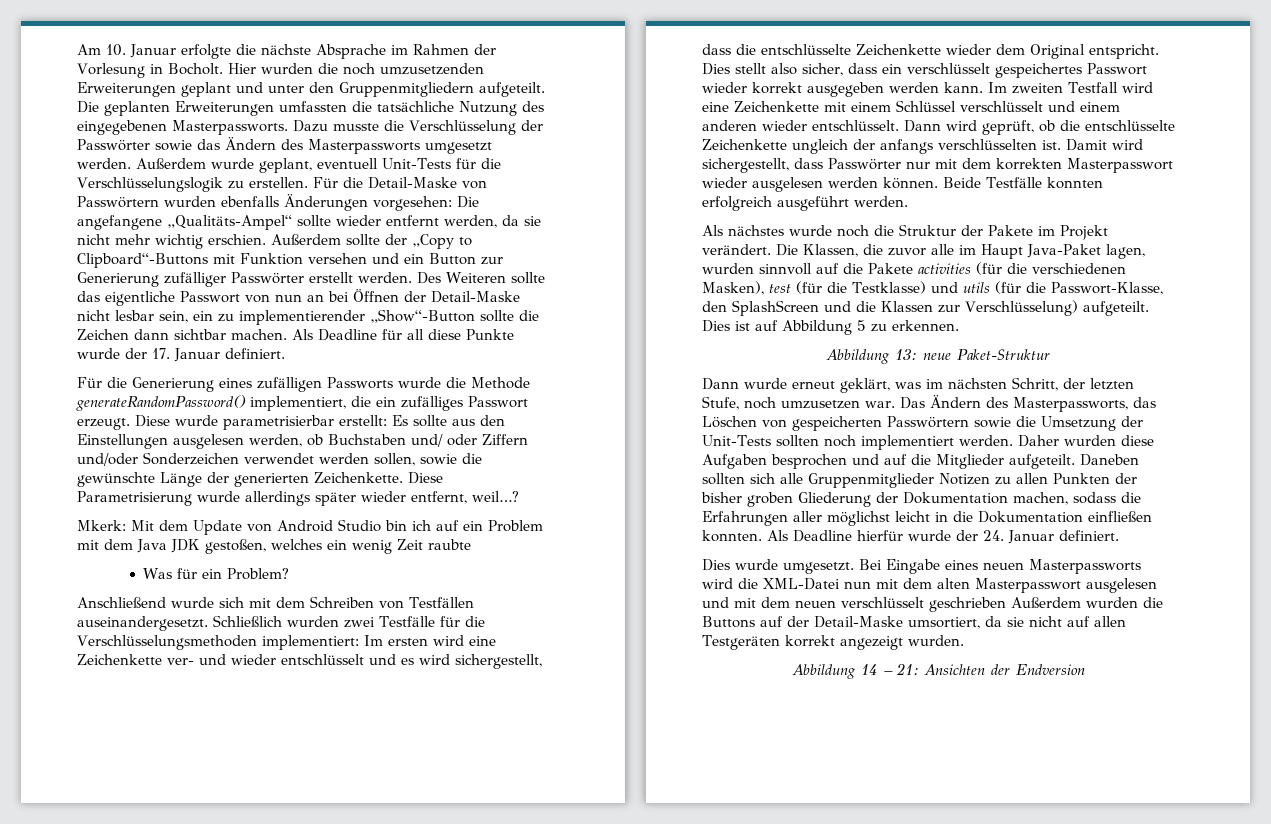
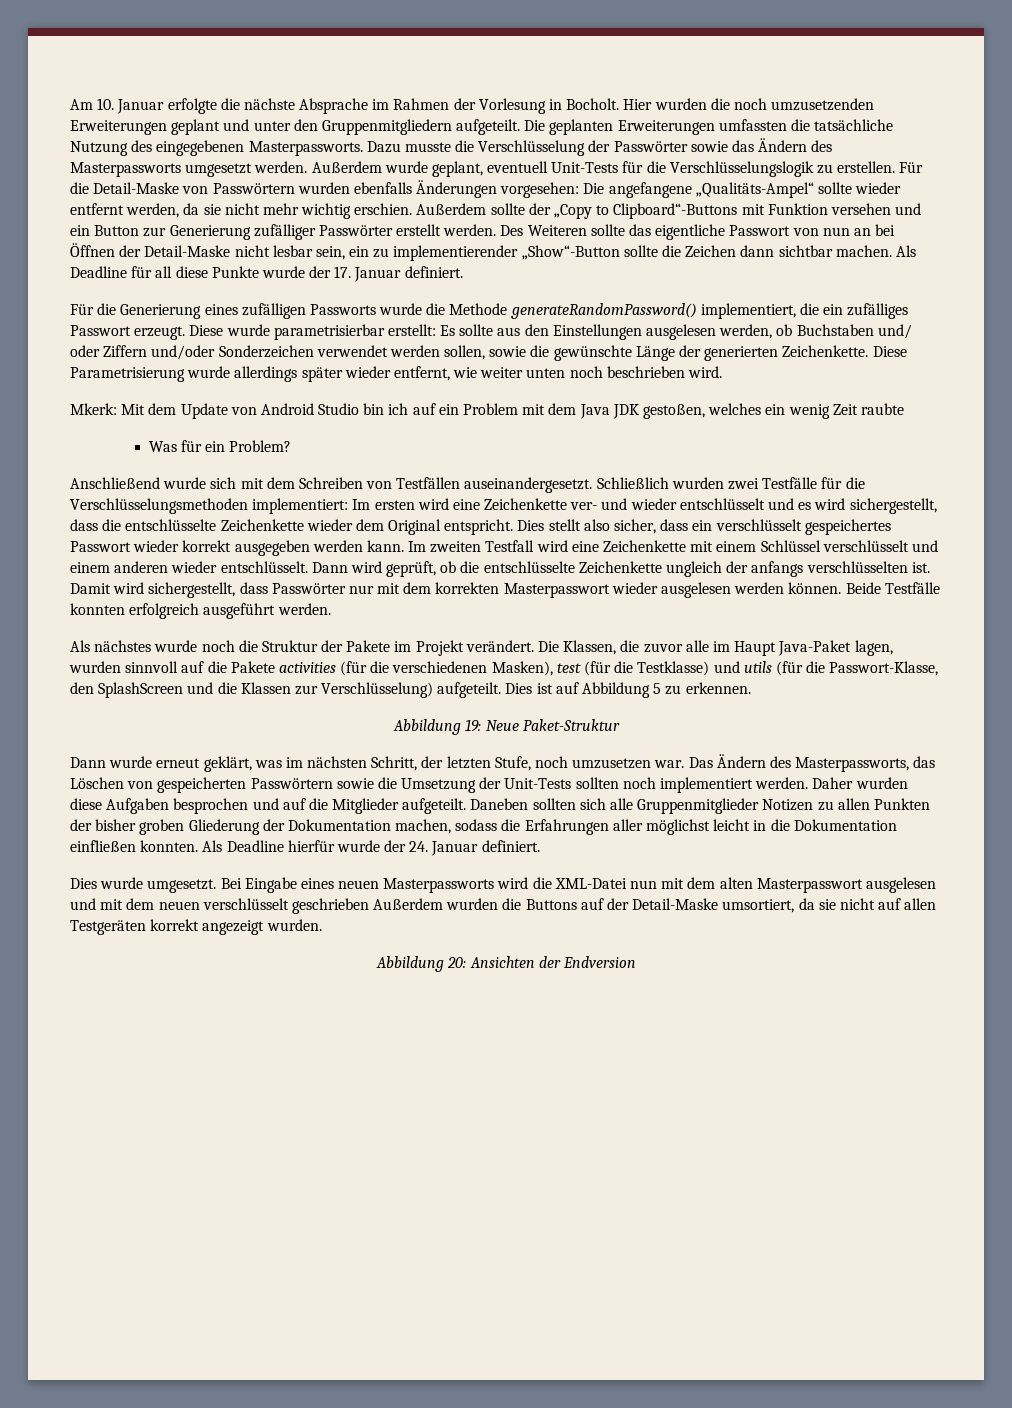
- Diese Parametrisierung wurde allerdings später wieder entfernt, weil…?
+ Diese Parametrisierung wurde allerdings später wieder entfernt, wie weiter unten noch beschrieben wird.
- Abbildung 13: neue Paket-Struktur
+ Abbildung 19: Neue Paket-Struktur
- Abbildung 14 – 21: Ansichten der Endversion
+ Abbildung 20: Ansichten der Endversion

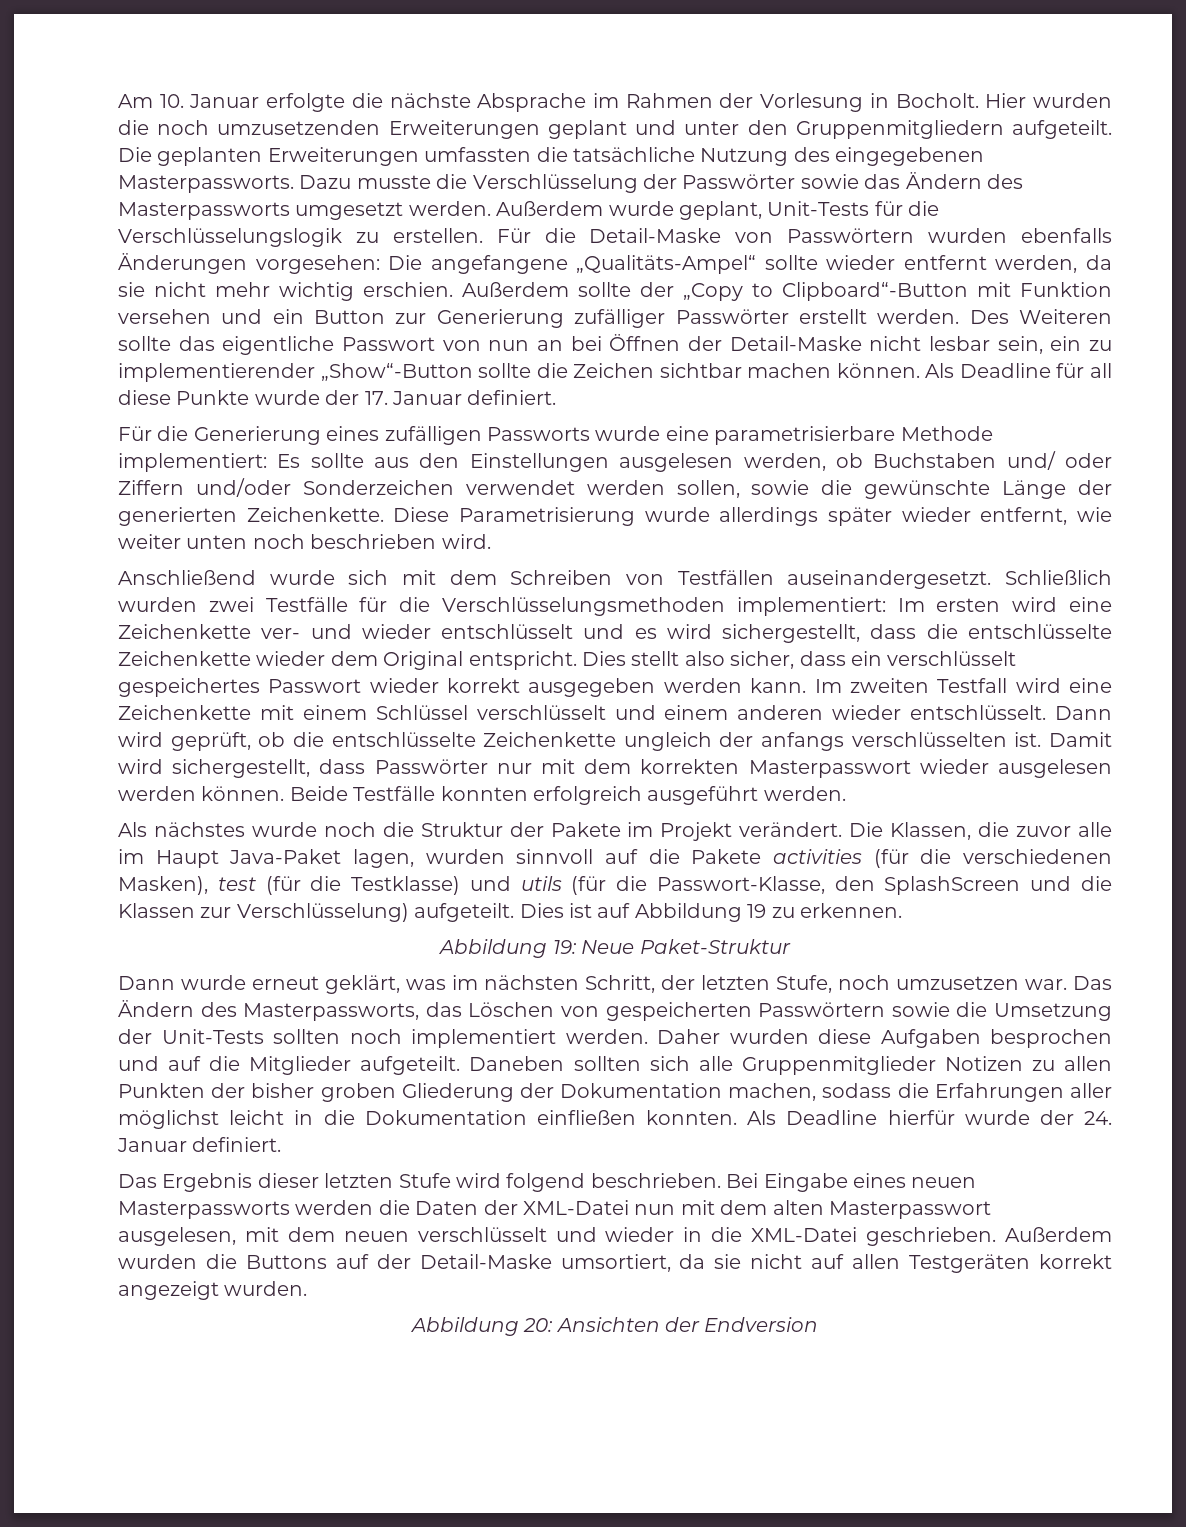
- Außerdem wurde geplant, eventuell Unit-Tests für die Verschlüsselungslogik zu erstellen.
+ Außerdem wurde geplant, Unit-Tests für die Verschlüsselungslogik zu erstellen.
- Außerdem sollte der „Copy to Clipboard“-Buttons mit Funktion versehen und ein Button zur Generierung zufälliger Passwörter erstellt werden.
+ Außerdem sollte der „Copy to Clipboard“-Button mit Funktion versehen und ein Button zur Generierung zufälliger Passwörter erstellt werden.
- Des Weiteren sollte das eigentliche Passwort von nun an bei Öffnen der Detail-Maske nicht lesbar sein, ein zu implementierender „Show“-Button sollte die Zeichen dann sichtbar machen.
+ Des Weiteren sollte das eigentliche Passwort von nun an bei Öffnen der Detail-Maske nicht lesbar sein, ein zu implementierender „Show“-Button sollte die Zeichen sichtbar machen können.
- Für die Generierung eines zufälligen Passworts wurde die Methode generateRandomPassword() implementiert, die ein zufälliges Passwort erzeugt. Diese wurde parametrisierbar erstellt: Es sollte aus den Einstellungen ausgelesen werden, ob Buchstaben und/ oder Ziffern und/oder Sonderzeichen verwendet werden sollen, sowie die gewünschte Länge der generierten Zeichenkette.
+ Für die Generierung eines zufälligen Passworts wurde eine parametrisierbare Methode implementiert: Es sollte aus den Einstellungen ausgelesen werden, ob Buchstaben und/ oder Ziffern und/oder Sonderzeichen verwendet werden sollen, sowie die gewünschte Länge der generierten Zeichenkette.
- Mkerk: Mit dem Update von Android Studio bin ich auf ein Problem mit dem Java JDK gestoßen, welches ein wenig Zeit raubte
- Was für ein Problem?
- Dies ist auf Abbildung 5 zu erkennen.
+ Dies ist auf Abbildung 19 zu erkennen.
- Dies wurde umgesetzt.
+ Das Ergebnis dieser letzten Stufe wird folgend beschrieben.
- Bei Eingabe eines neuen Masterpassworts wird die XML-Datei nun mit dem alten Masterpasswort ausgelesen und mit dem neuen verschlüsselt geschrieben Außerdem wurden die Buttons auf der Detail-Maske umsortiert, da sie nicht auf allen Testgeräten korrekt angezeigt wurden.
+ Bei Eingabe eines neuen Masterpassworts werden die Daten der XML-Datei nun mit dem alten Masterpasswort ausgelesen, mit dem neuen verschlüsselt und wieder in die XML-Datei geschrieben. Außerdem wurden die Buttons auf der Detail-Maske umsortiert, da sie nicht auf allen Testgeräten korrekt angezeigt wurden.

